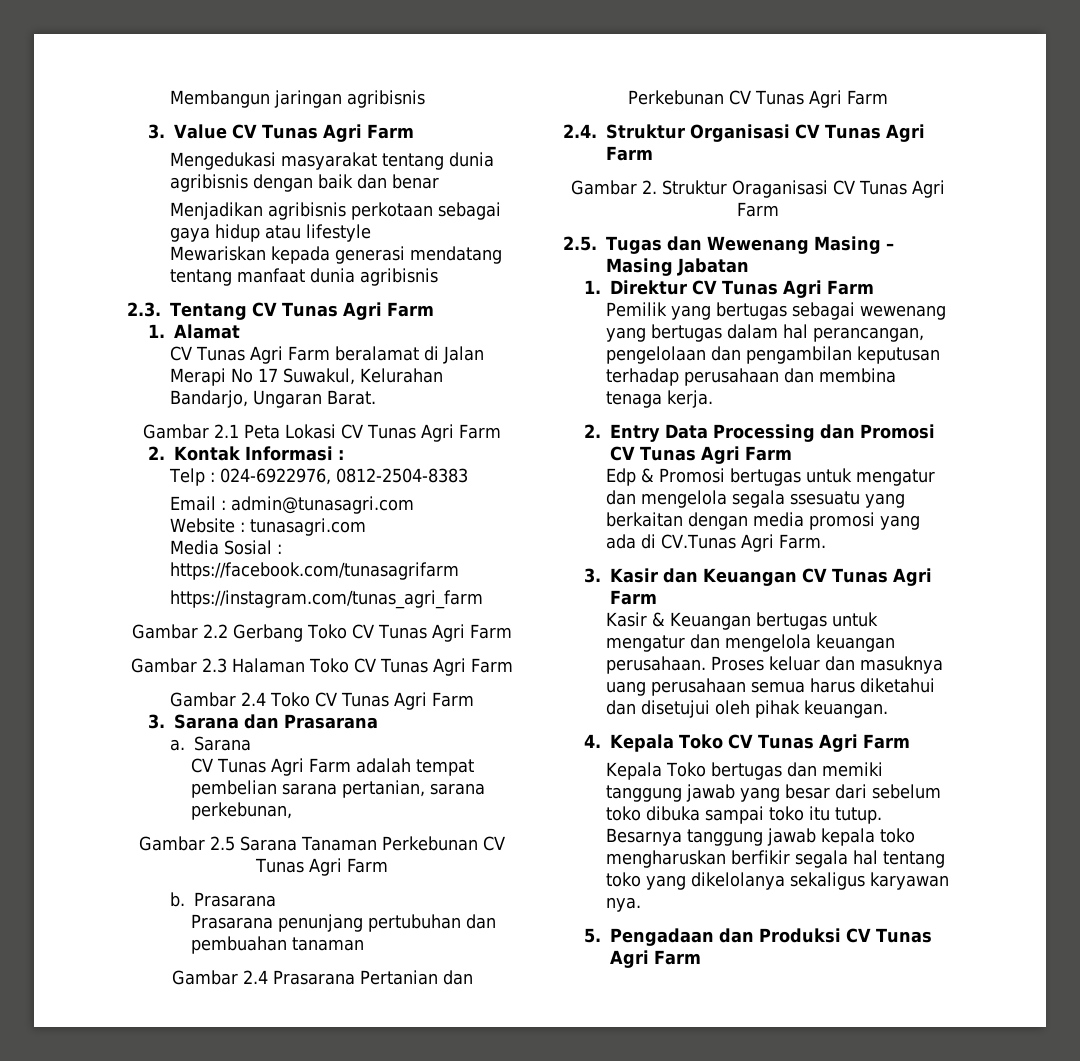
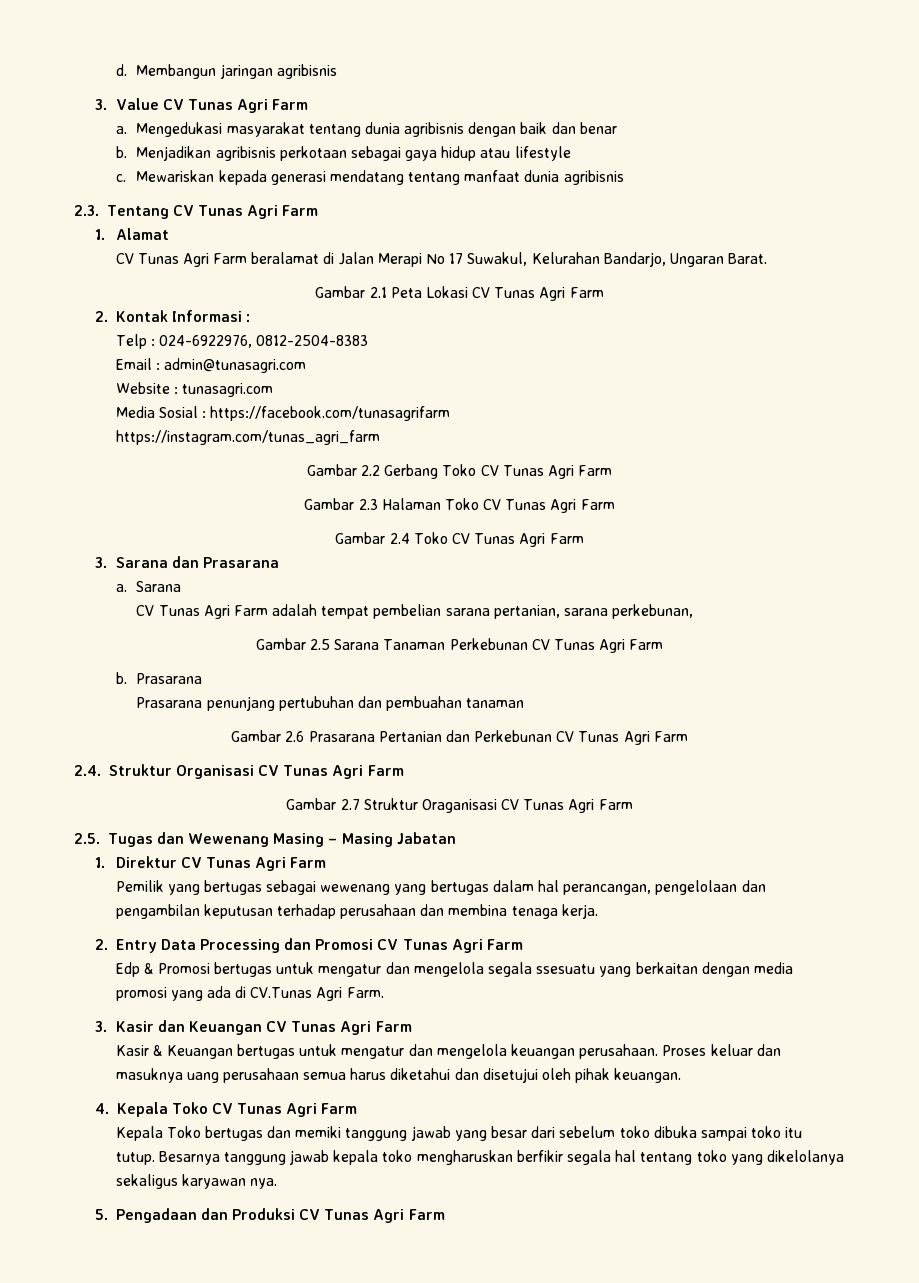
+ d.
  3. Value CV Tunas Agri Farm
- Mengedukasi masyarakat tentang dunia agribisnis dengan baik dan benar
- Menjadikan agribisnis perkotaan sebagai gaya hidup atau lifestyle
+ a. Mengedukasi masyarakat tentang dunia agribisnis dengan baik dan benar
+ b. Menjadikan agribisnis perkotaan sebagai gaya hidup atau lifestyle
+ c.
- Gambar 2.4 Prasarana Pertanian dan Perkebunan CV Tunas Agri Farm
+ Gambar 2.6 Prasarana Pertanian dan Perkebunan CV Tunas Agri Farm
- Gambar 2. Struktur Oraganisasi CV Tunas Agri Farm
+ Gambar 2.7 Struktur Oraganisasi CV Tunas Agri Farm

